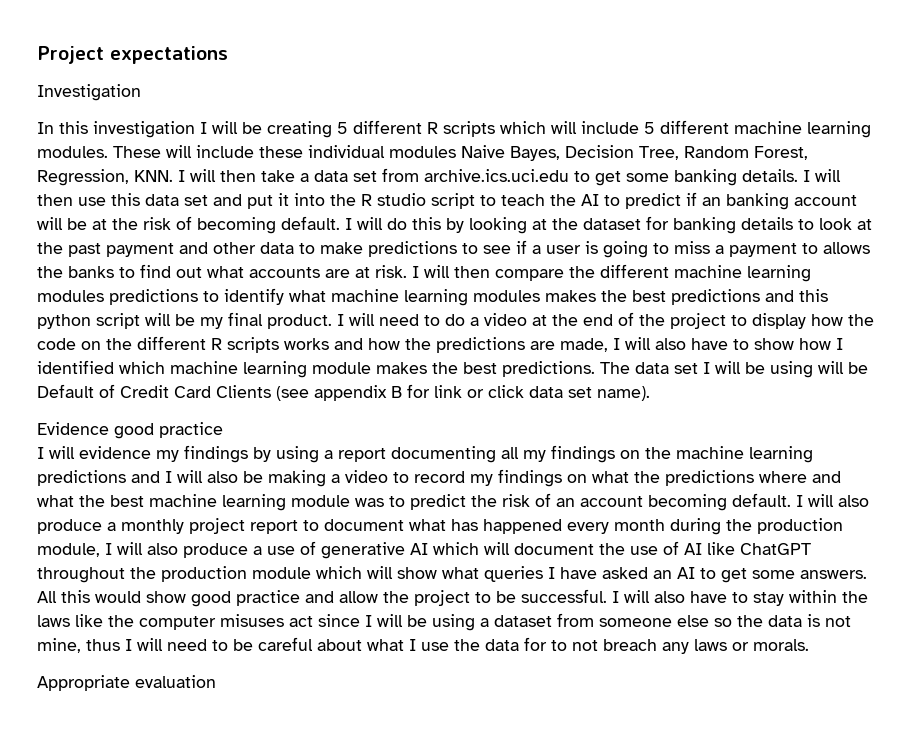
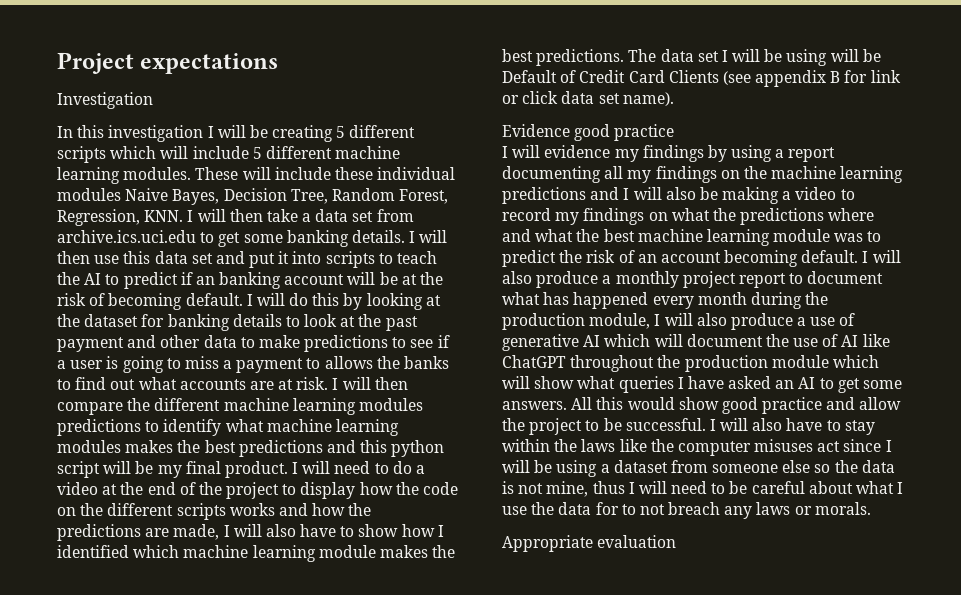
- In this investigation I will be creating 5 different R scripts which will include 5 different machine learning modules.
+ In this investigation I will be creating 5 different scripts which will include 5 different machine learning modules.
- I will then use this data set and put it into the R studio script to teach the AI to predict if an banking account will be at the risk of becoming default.
+ I will then use this data set and put it into scripts to teach the AI to predict if an banking account will be at the risk of becoming default.
- I will need to do a video at the end of the project to display how the code on the different R scripts works and how the predictions are made, I will also have to show how I identified which machine learning module makes the best predictions.
+ I will need to do a video at the end of the project to display how the code on the different scripts works and how the predictions are made, I will also have to show how I identified which machine learning module makes the best predictions.

